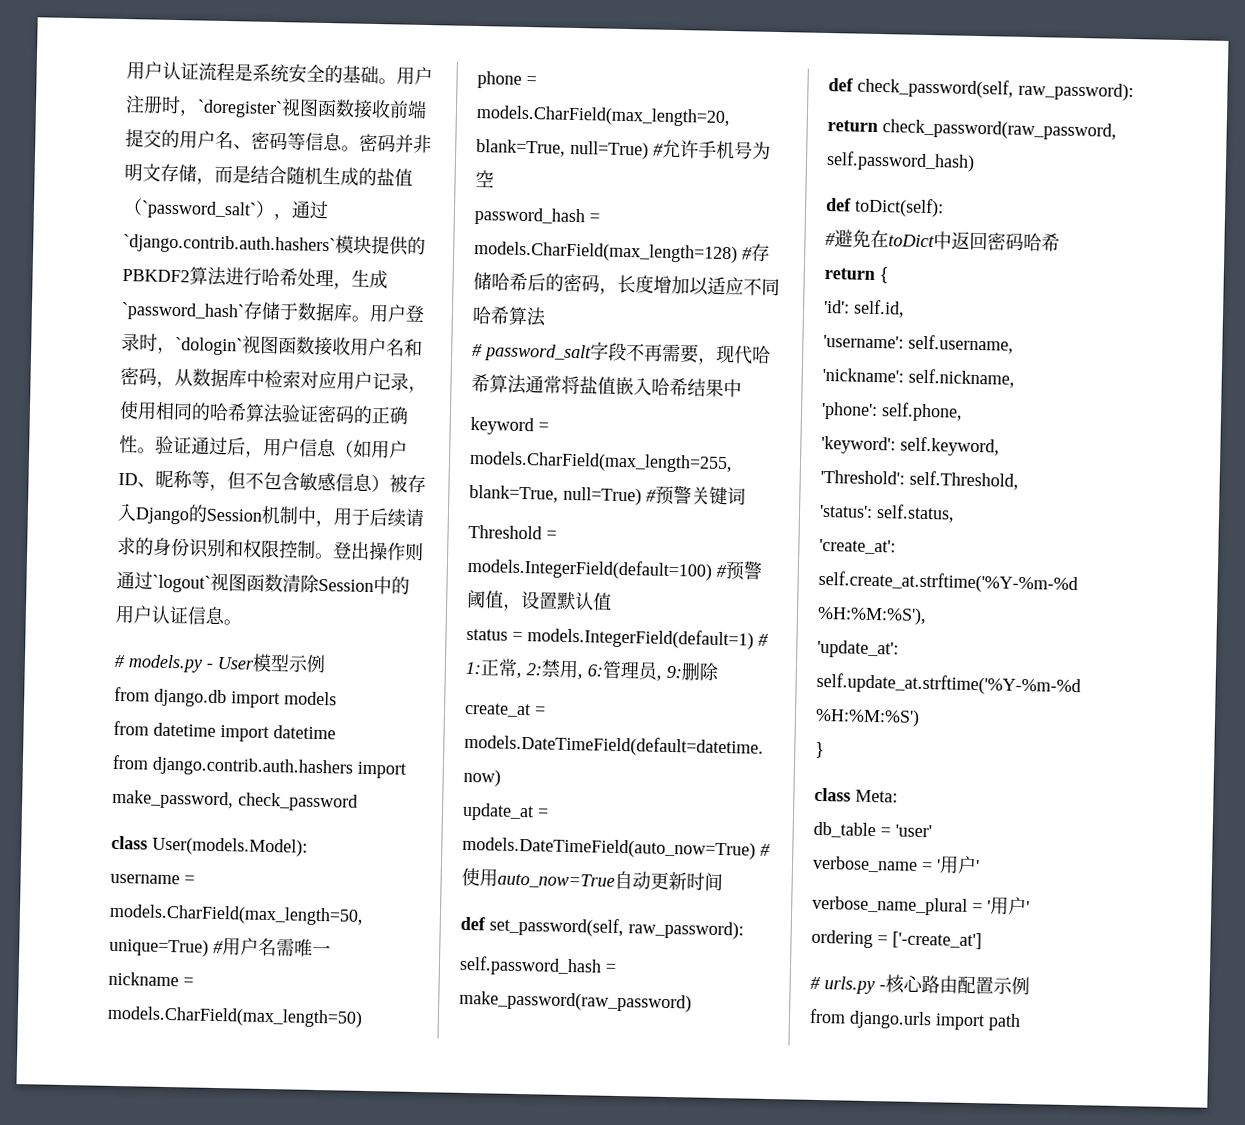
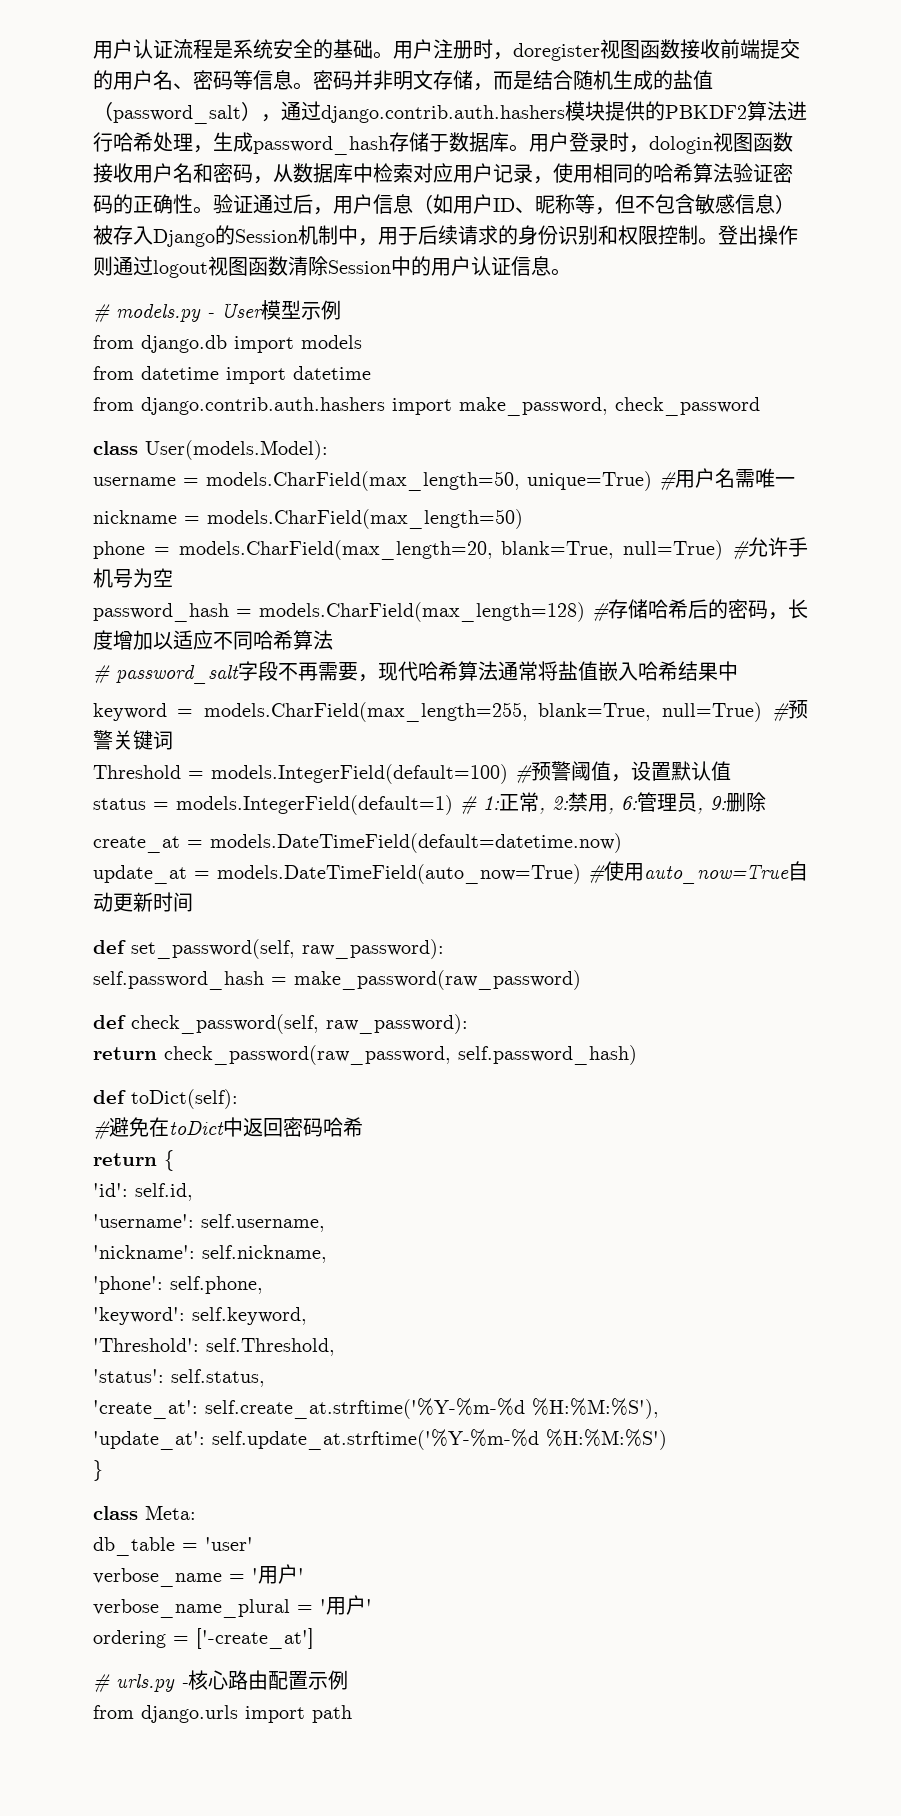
- 用户注册时，`doregister`视图函数接收前端提交的用户名、密码等信息。
+ 用户注册时，doregister视图函数接收前端提交的用户名、密码等信息。
- 密码并非明文存储，而是结合随机生成的盐值（`password_salt`），通过`django.contrib.auth.hashers`模块提供的PBKDF2算法进行哈希处理，生成`password_hash`存储于数据库。
+ 密码并非明文存储，而是结合随机生成的盐值（password_salt），通过django.contrib.auth.hashers模块提供的PBKDF2算法进行哈希处理，生成password_hash存储于数据库。
- 用户登录时，`dologin`视图函数接收用户名和密码，从数据库中检索对应用户记录，使用相同的哈希算法验证密码的正确性。
+ 用户登录时，dologin视图函数接收用户名和密码，从数据库中检索对应用户记录，使用相同的哈希算法验证密码的正确性。
- 登出操作则通过`logout`视图函数清除Session中的用户认证信息。
+ 登出操作则通过logout视图函数清除Session中的用户认证信息。

